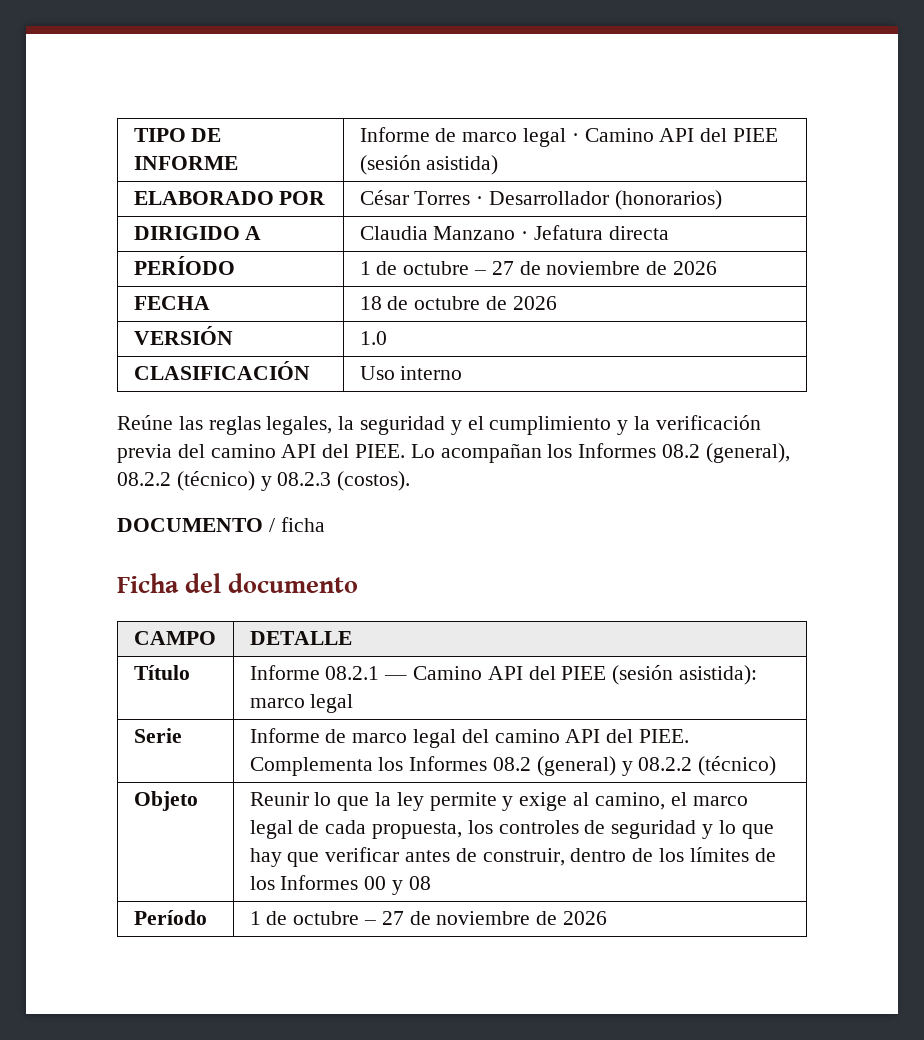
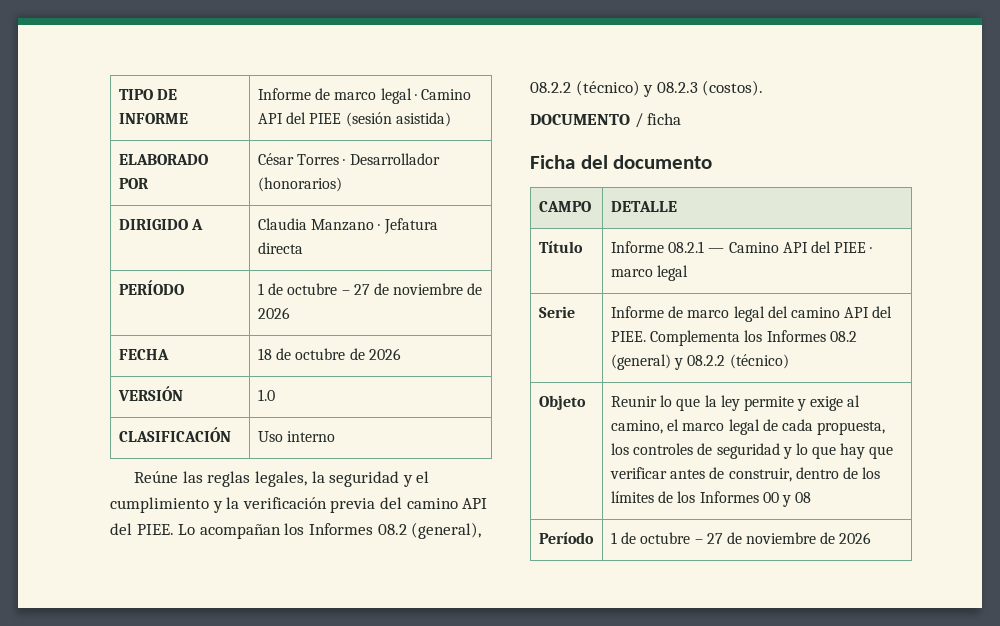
- Título | Informe 08.2.1 — Camino API del PIEE (sesión asistida): marco legal
+ Título | Informe 08.2.1 — Camino API del PIEE · marco legal

